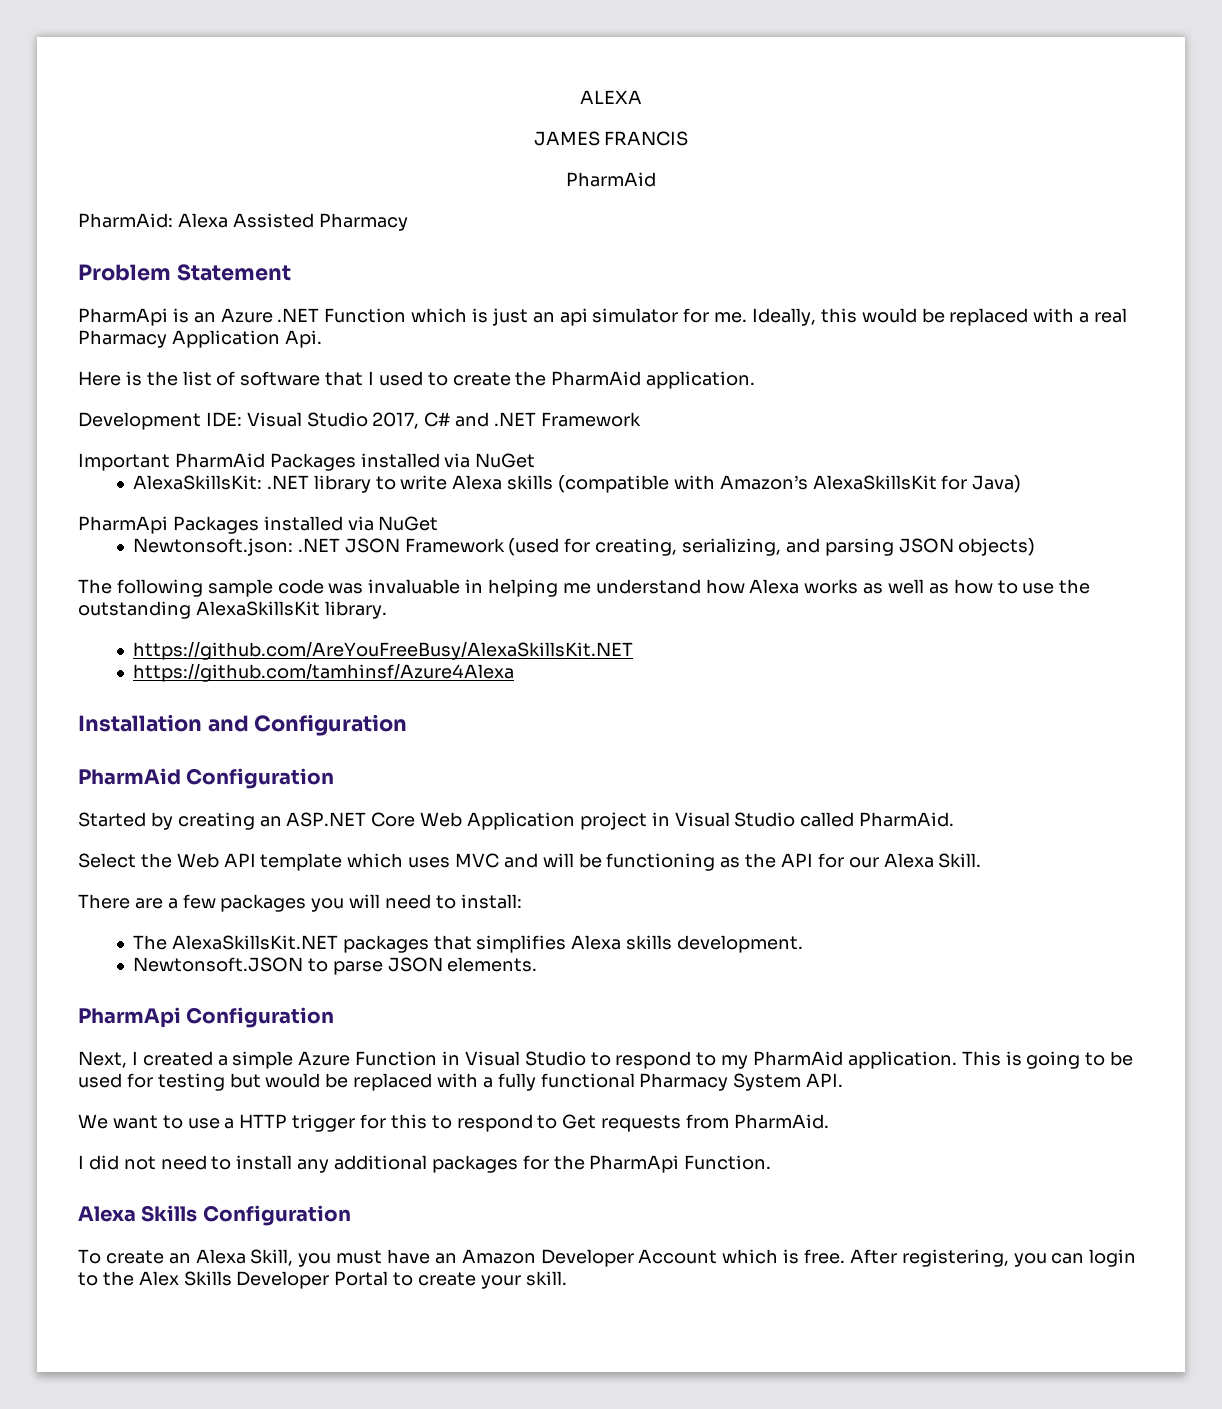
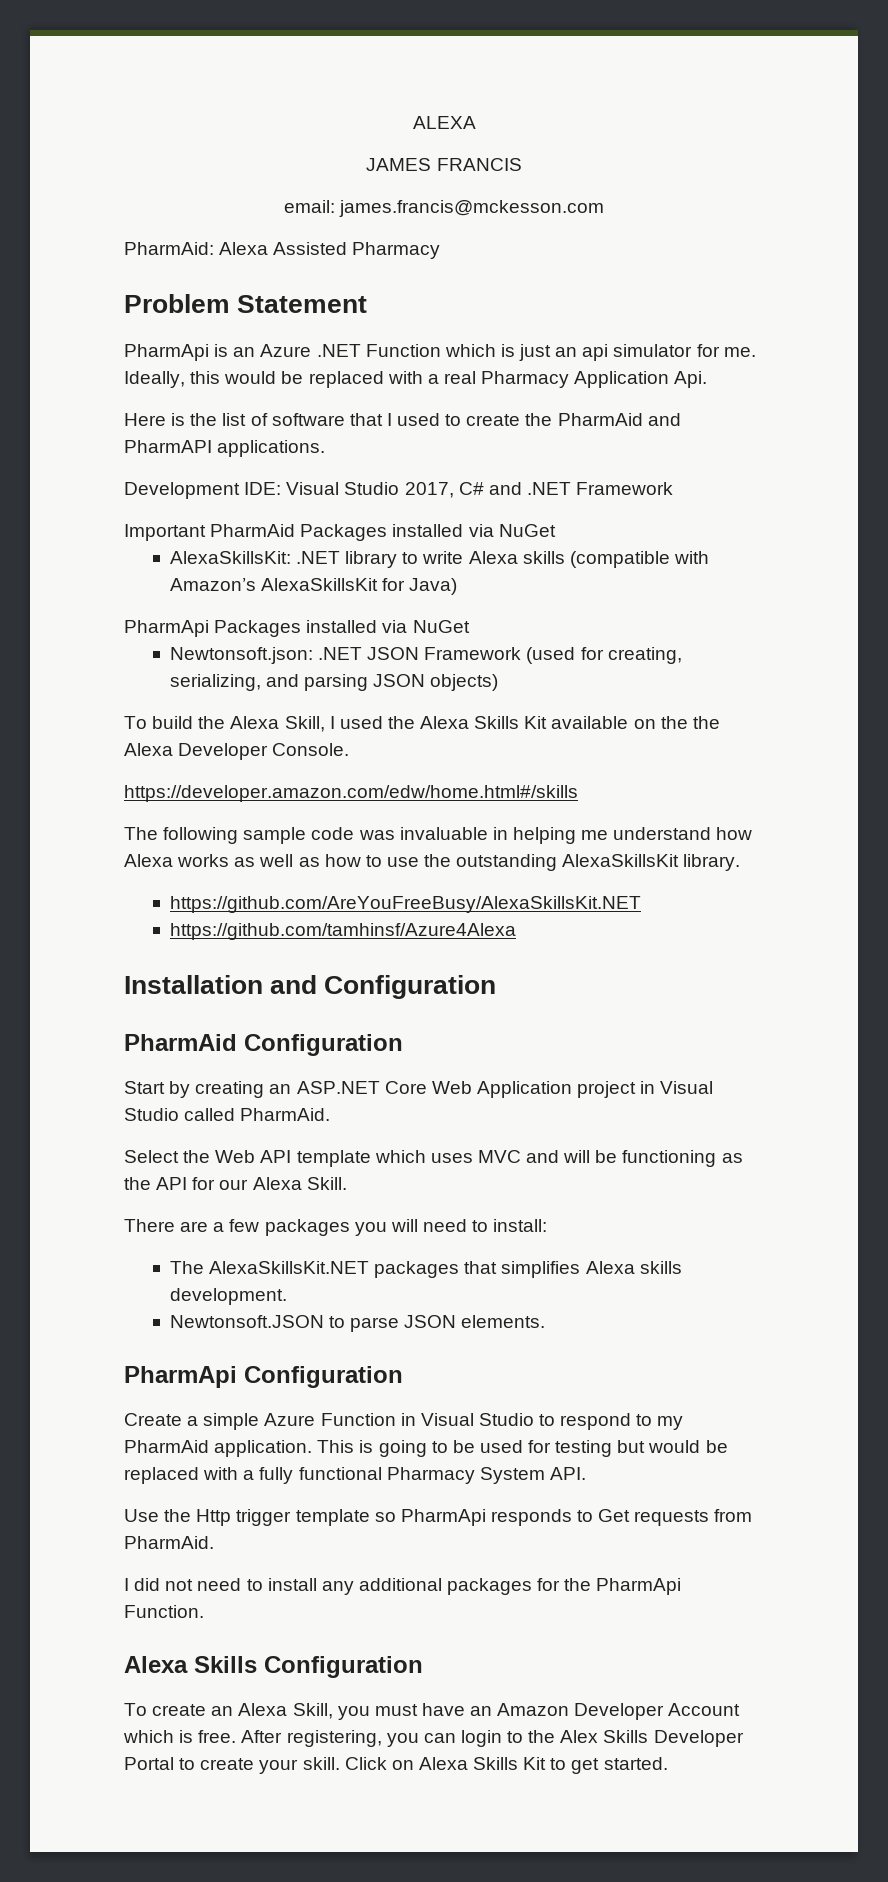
  JAMES FRANCIS
- PharmAid
+ email: james.francis@mckesson.com
- Here is the list of software that I used to create the PharmAid application.
+ Here is the list of software that I used to create the PharmAid and PharmAPI applications.
+ To build the Alexa Skill, I used the Alexa Skills Kit available on the the Alexa Developer Console.
+ https://developer.amazon.com/edw/home.html#/skills
- Started by creating an ASP.NET Core Web Application project in Visual Studio called PharmAid.
+ Start by creating an ASP.NET Core Web Application project in Visual Studio called PharmAid.
- Next, I created a simple Azure Function in Visual Studio to respond to my PharmAid application.
+ Create a simple Azure Function in Visual Studio to respond to my PharmAid application.
- We want to use a HTTP trigger for this to respond to Get requests from PharmAid.
+ Use the Http trigger template so PharmApi responds to Get requests from PharmAid.
+ Click on Alexa Skills Kit to get started.

